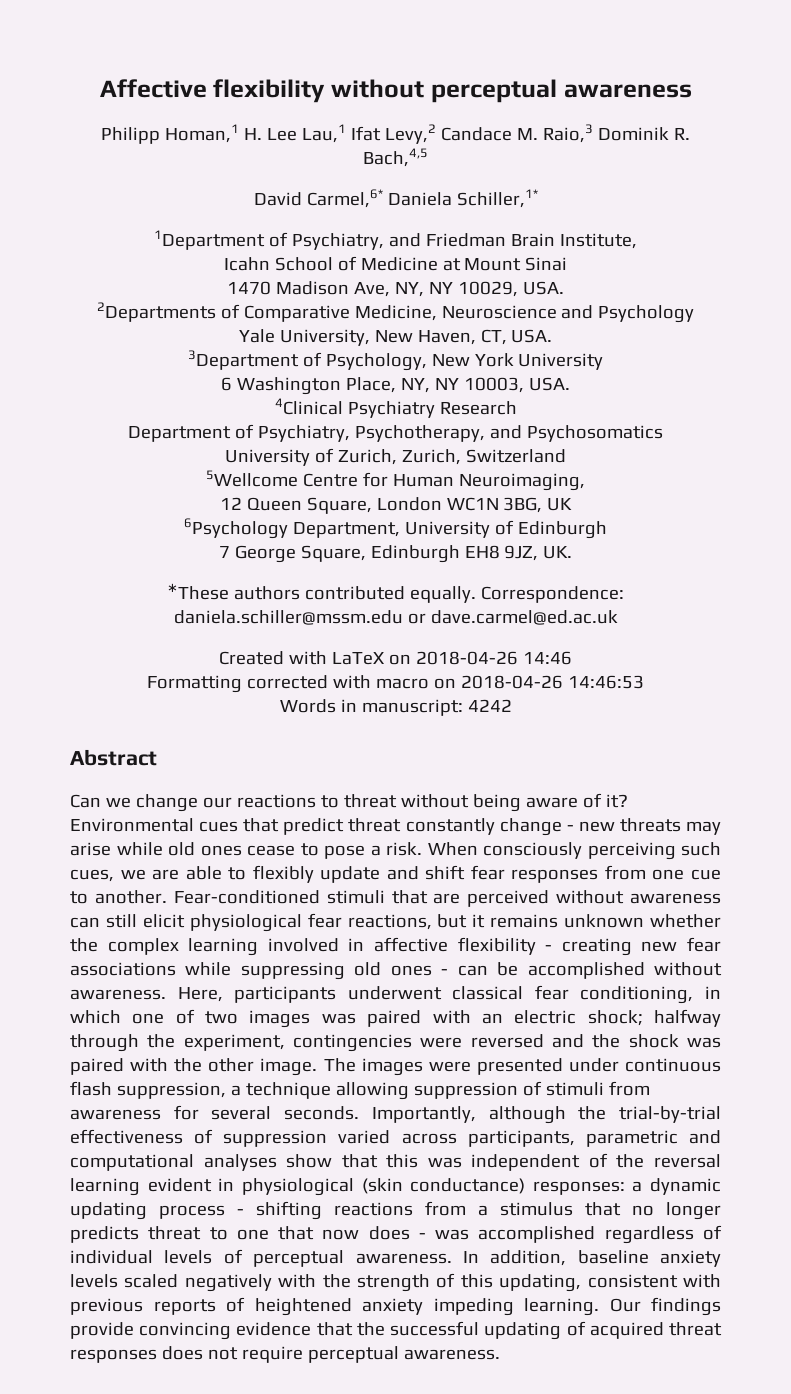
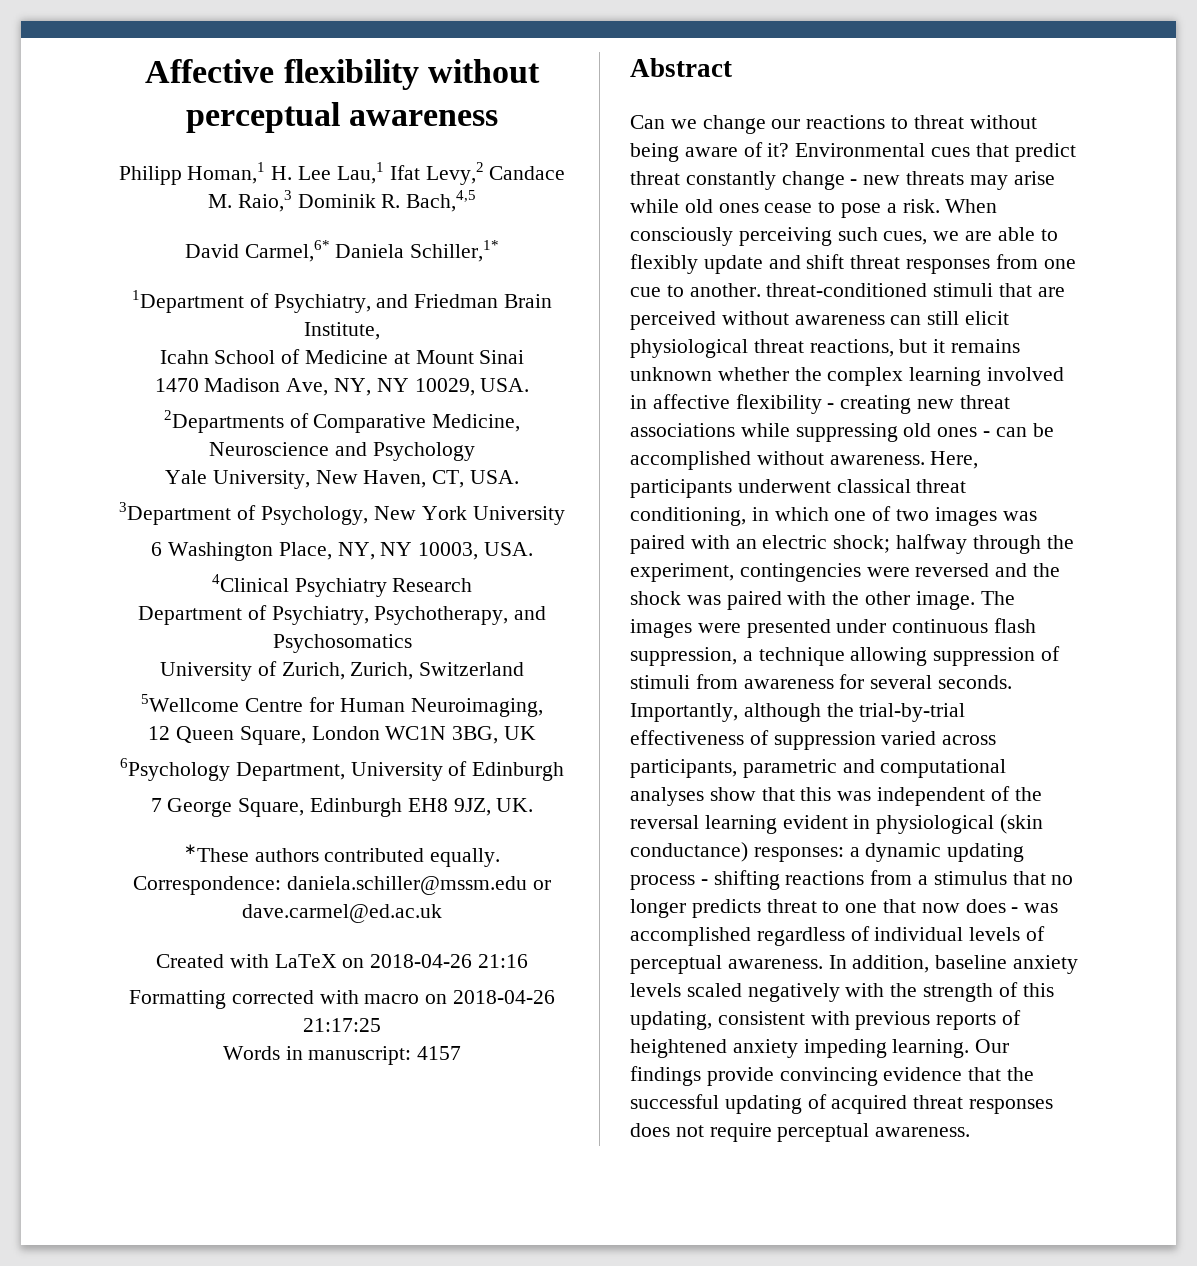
- Created with LaTeX on 2018-04-26 14:46
+ Created with LaTeX on 2018-04-26 21:16
- Formatting corrected with macro on 2018-04-26 14:46:53
+ Formatting corrected with macro on 2018-04-26 21:17:25
- Words in manuscript: 4242
+ Words in manuscript: 4157
- When consciously perceiving such cues, we are able to flexibly update and shift fear responses from one cue to another. Fear-conditioned stimuli that are perceived without awareness can still elicit physiological fear reactions, but it remains unknown whether the complex learning involved in affective flexibility - creating new fear associations while suppressing old ones - can be accomplished without awareness.
+ When consciously perceiving such cues, we are able to flexibly update and shift threat responses from one cue to another. threat-conditioned stimuli that are perceived without awareness can still elicit physiological threat reactions, but it remains unknown whether the complex learning involved in affective flexibility - creating new threat associations while suppressing old ones - can be accomplished without awareness.
- Here, participants underwent classical fear conditioning, in which one of two images was paired with an electric shock; halfway through the experiment, contingencies were reversed and the shock was paired with the other image.
+ Here, participants underwent classical threat conditioning, in which one of two images was paired with an electric shock; halfway through the experiment, contingencies were reversed and the shock was paired with the other image.

